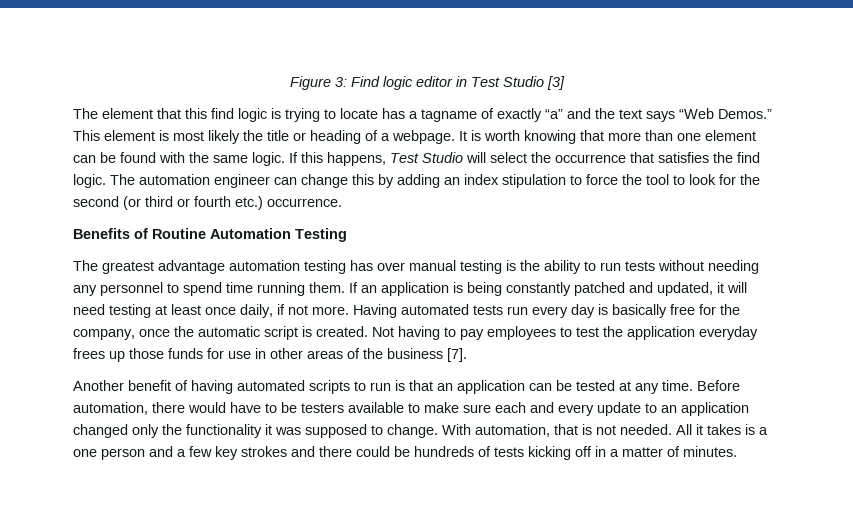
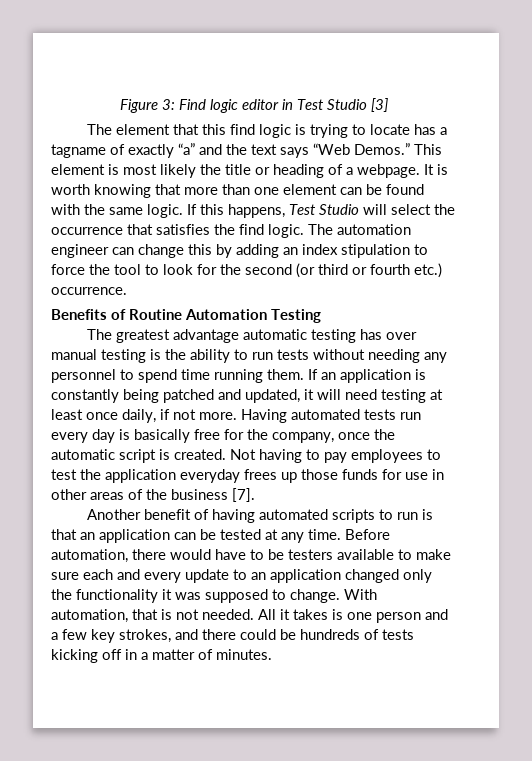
- The greatest advantage automation testing has over manual testing is the ability to run tests without needing any personnel to spend time running them.
+ The greatest advantage automatic testing has over manual testing is the ability to run tests without needing any personnel to spend time running them.
- If an application is being constantly patched and updated, it will need testing at least once daily, if not more.
+ If an application is constantly being patched and updated, it will need testing at least once daily, if not more.
- All it takes is a one person and a few key strokes and there could be hundreds of tests kicking off in a matter of minutes.
+ All it takes is one person and a few key strokes, and there could be hundreds of tests kicking off in a matter of minutes.

